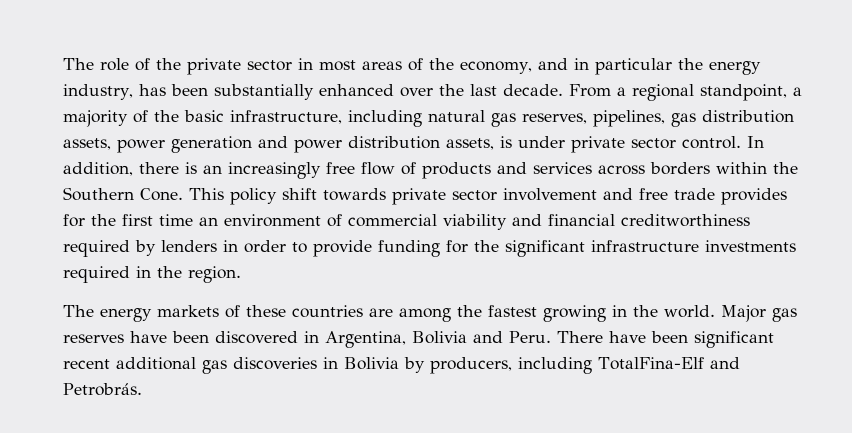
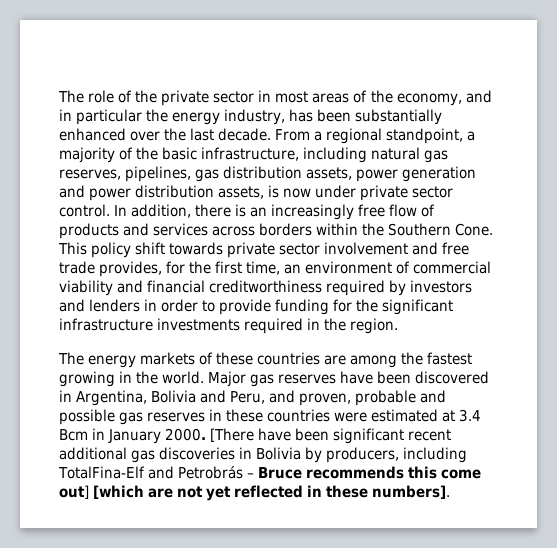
- From a regional standpoint, a majority of the basic infrastructure, including natural gas reserves, pipelines, gas distribution assets, power generation and power distribution assets, is under private sector control.
+ From a regional standpoint, a majority of the basic infrastructure, including natural gas reserves, pipelines, gas distribution assets, power generation and power distribution assets, is now under private sector control.
- This policy shift towards private sector involvement and free trade provides for the first time an environment of commercial viability and financial creditworthiness required by lenders in order to provide funding for the significant infrastructure investments required in the region.
+ This policy shift towards private sector involvement and free trade provides, for the first time, an environment of commercial viability and financial creditworthiness required by investors and lenders in order to provide funding for the significant infrastructure investments required in the region.
- Major gas reserves have been discovered in Argentina, Bolivia and Peru. There have been significant recent additional gas discoveries in Bolivia by producers, including TotalFina-Elf and Petrobrás.
+ Major gas reserves have been discovered in Argentina, Bolivia and Peru, and proven, probable and possible gas reserves in these countries were estimated at 3.4 Bcm in January 2000. [There have been significant recent additional gas discoveries in Bolivia by producers, including TotalFina-Elf and Petrobrás – Bruce recommends this come out] [which are not yet reflected in these numbers].

